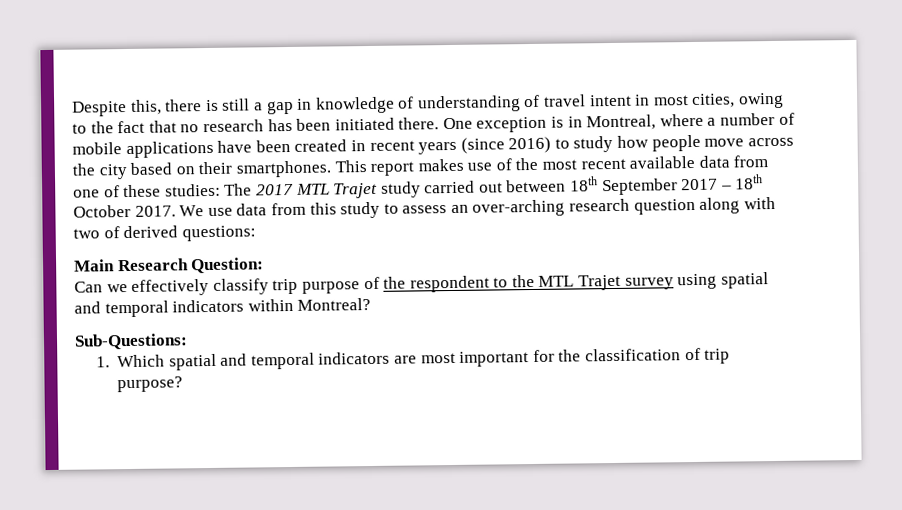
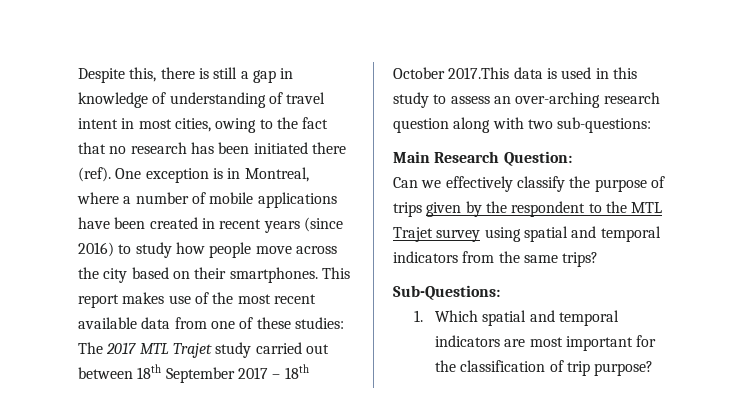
- Despite this, there is still a gap in knowledge of understanding of travel intent in most cities, owing to the fact that no research has been initiated there.
+ Despite this, there is still a gap in knowledge of understanding of travel intent in most cities, owing to the fact that no research has been initiated there (ref).
- This report makes use of the most recent available data from one of these studies: The 2017 MTL Trajet study carried out between 18th September 2017 – 18th October 2017. We use data from this study to assess an over-arching research question along with two of derived questions:
+ This report makes use of the most recent available data from one of these studies: The 2017 MTL Trajet study carried out between 18th September 2017 – 18th October 2017.This data is used in this study to assess an over-arching research question along with two sub-questions:
- Can we effectively classify trip purpose of the respondent to the MTL Trajet survey using spatial and temporal indicators within Montreal?
+ Can we effectively classify the purpose of trips given by the respondent to the MTL Trajet survey using spatial and temporal indicators from the same trips?

